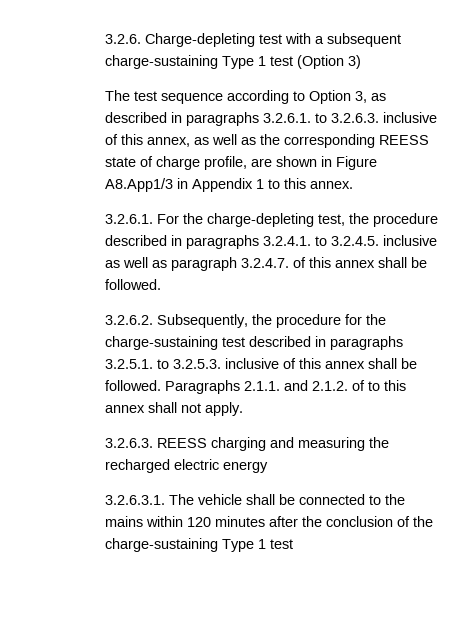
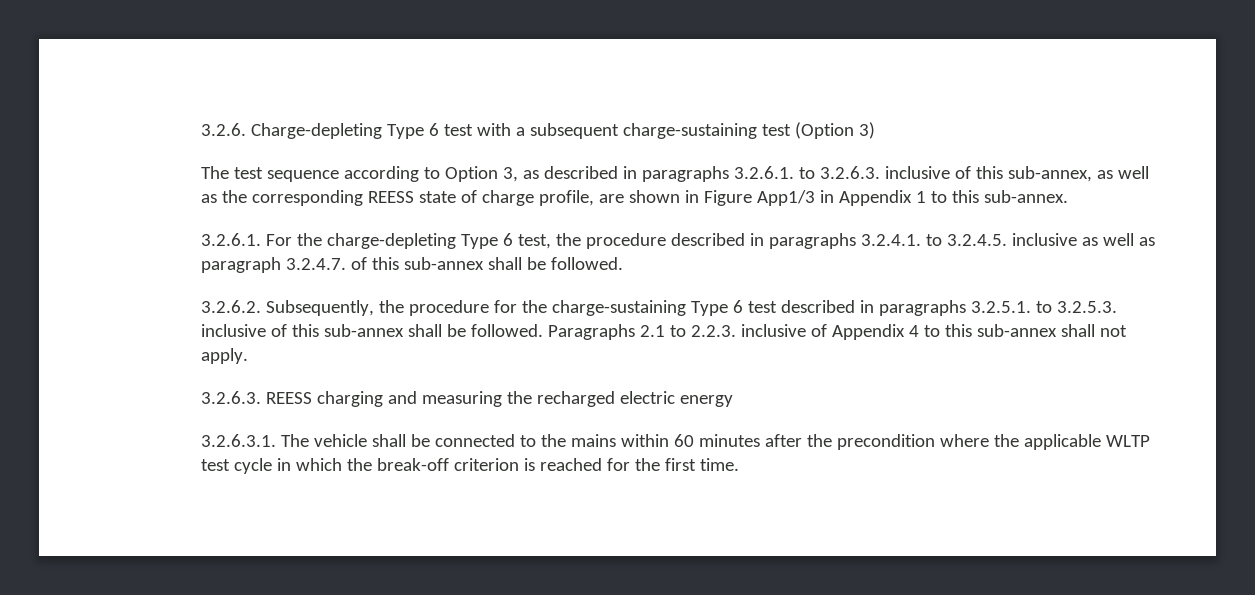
- 3.2.6. Charge-depleting test with a subsequent charge-sustaining Type 1 test (Option 3)
+ 3.2.6. Charge-depleting Type 6 test with a subsequent charge-sustaining test (Option 3)
- The test sequence according to Option 3, as described in paragraphs 3.2.6.1. to 3.2.6.3. inclusive of this annex, as well as the corresponding REESS state of charge profile, are shown in Figure A8.App1/3 in Appendix 1 to this annex.
+ The test sequence according to Option 3, as described in paragraphs 3.2.6.1. to 3.2.6.3. inclusive of this sub-annex, as well as the corresponding REESS state of charge profile, are shown in Figure App1/3 in Appendix 1 to this sub-annex.
- 3.2.6.1. For the charge-depleting test, the procedure described in paragraphs 3.2.4.1. to 3.2.4.5. inclusive as well as paragraph 3.2.4.7. of this annex shall be followed.
+ 3.2.6.1. For the charge-depleting Type 6 test, the procedure described in paragraphs 3.2.4.1. to 3.2.4.5. inclusive as well as paragraph 3.2.4.7. of this sub-annex shall be followed.
- 3.2.6.2. Subsequently, the procedure for the charge-sustaining test described in paragraphs 3.2.5.1. to 3.2.5.3. inclusive of this annex shall be followed.
+ 3.2.6.2. Subsequently, the procedure for the charge-sustaining Type 6 test described in paragraphs 3.2.5.1. to 3.2.5.3. inclusive of this sub-annex shall be followed.
- Paragraphs 2.1.1. and 2.1.2. of to this annex shall not apply.
+ Paragraphs 2.1 to 2.2.3. inclusive of Appendix 4 to this sub-annex shall not apply.
- 3.2.6.3.1. The vehicle shall be connected to the mains within 120 minutes after the conclusion of the charge-sustaining Type 1 test
+ 3.2.6.3.1. The vehicle shall be connected to the mains within 60 minutes after the precondition where the applicable WLTP test cycle in which the break-off criterion is reached for the first time.

